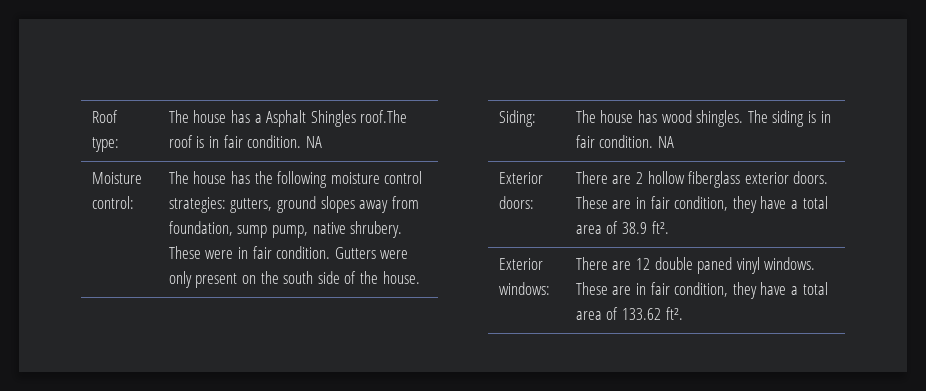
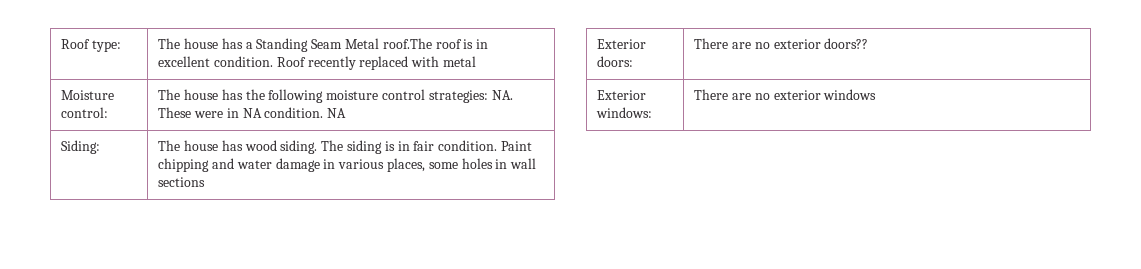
- Roof type: | The house has a Asphalt Shingles roof.The roof is in fair condition. NA
+ Roof type: | The house has a Standing Seam Metal roof.The roof is in excellent condition. Roof recently replaced with metal
- Moisture control: | The house has the following moisture control strategies: gutters, ground slopes away from foundation, sump pump, native shrubery. These were in fair condition. Gutters were only present on the south side of the house.
+ Moisture control: | The house has the following moisture control strategies: NA. These were in NA condition. NA
- Siding: | The house has wood shingles. The siding is in fair condition. NA
- Exterior doors: | There are 2 hollow fiberglass exterior doors. These are in fair condition, they have a total area of 38.9 ft².
- Exterior windows: | There are 12 double paned vinyl windows. These are in fair condition, they have a total area of 133.62 ft².
+ Siding: | The house has wood siding. The siding is in fair condition. Paint chipping and water damage in various places, some holes in wall sections
+ Exterior doors: | There are no exterior doors??
+ Exterior windows: | There are no exterior windows

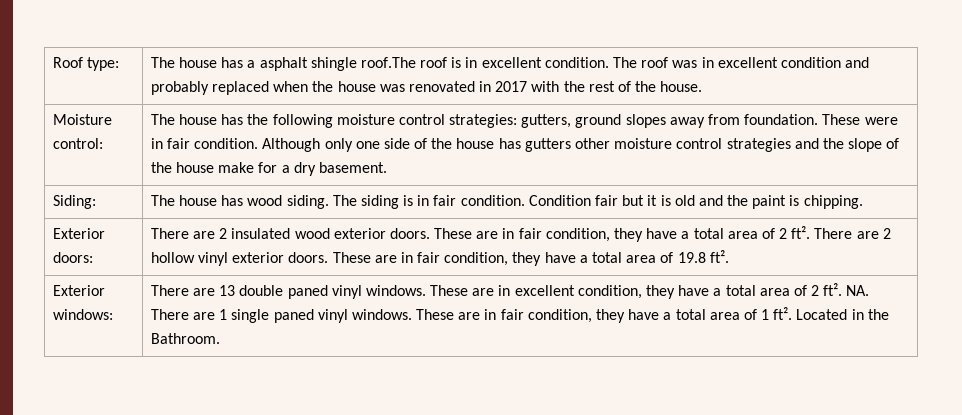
- Roof type: | The house has a Standing Seam Metal roof.The roof is in excellent condition. Roof recently replaced with metal
+ Roof type: | The house has a asphalt shingle roof.The roof is in excellent condition. The roof was in excellent condition and probably replaced when the house was renovated in 2017 with the rest of the house.
- The house has the following moisture control strategies: NA. These were in NA condition. NA
+ The house has the following moisture control strategies: gutters, ground slopes away from foundation. These were in fair condition. Although only one side of the house has gutters other moisture control strategies and the slope of the house make for a dry basement.
- Siding: | The house has wood siding. The siding is in fair condition. Paint chipping and water damage in various places, some holes in wall sections
- Exterior doors: | There are no exterior doors??
- Exterior windows: | There are no exterior windows
+ Siding: | The house has wood siding. The siding is in fair condition. Condition fair but it is old and the paint is chipping.
+ Exterior doors: | There are 2 insulated wood exterior doors. These are in fair condition, they have a total area of 2 ft². There are 2 hollow vinyl exterior doors. These are in fair condition, they have a total area of 19.8 ft².
+ Exterior windows: | There are 13 double paned vinyl windows. These are in excellent condition, they have a total area of 2 ft². NA. There are 1 single paned vinyl windows. These are in fair condition, they have a total area of 1 ft². Located in the Bathroom.

